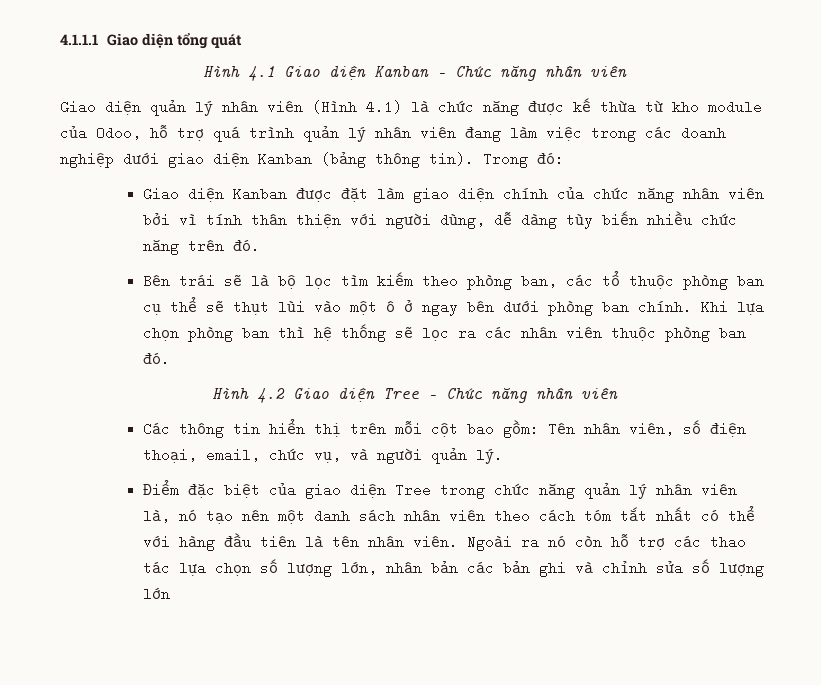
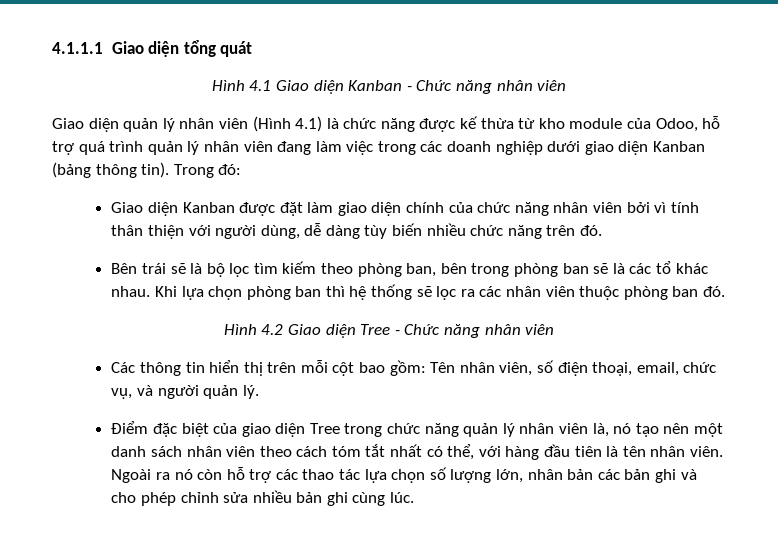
- Bên trái sẽ là bộ lọc tìm kiếm theo phòng ban, các tổ thuộc phòng ban cụ thể sẽ thụt lùi vào một ô ở ngay bên dưới phòng ban chính.
+ Bên trái sẽ là bộ lọc tìm kiếm theo phòng ban, bên trong phòng ban sẽ là các tổ khác nhau.
- Điểm đặc biệt của giao diện Tree trong chức năng quản lý nhân viên là, nó tạo nên một danh sách nhân viên theo cách tóm tắt nhất có thể với hàng đầu tiên là tên nhân viên.
+ Điểm đặc biệt của giao diện Tree trong chức năng quản lý nhân viên là, nó tạo nên một danh sách nhân viên theo cách tóm tắt nhất có thể, với hàng đầu tiên là tên nhân viên.
- Ngoài ra nó còn hỗ trợ các thao tác lựa chọn số lượng lớn, nhân bản các bản ghi và chỉnh sửa số lượng lớn
+ Ngoài ra nó còn hỗ trợ các thao tác lựa chọn số lượng lớn, nhân bản các bản ghi và cho phép chỉnh sửa nhiều bản ghi cùng lúc.

